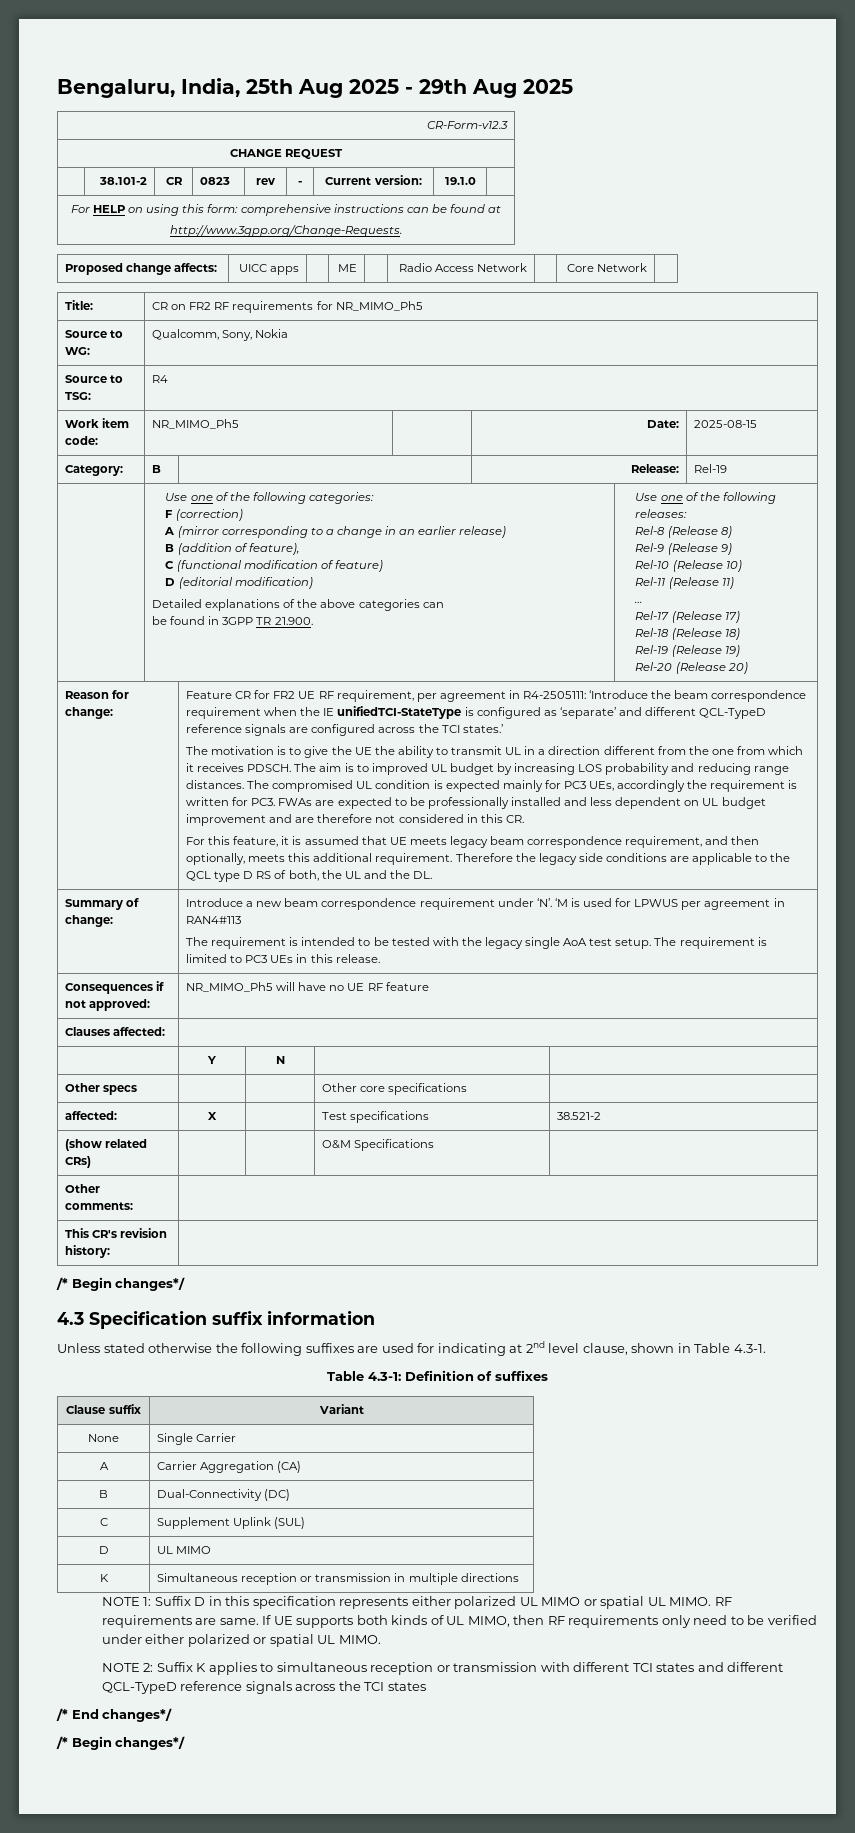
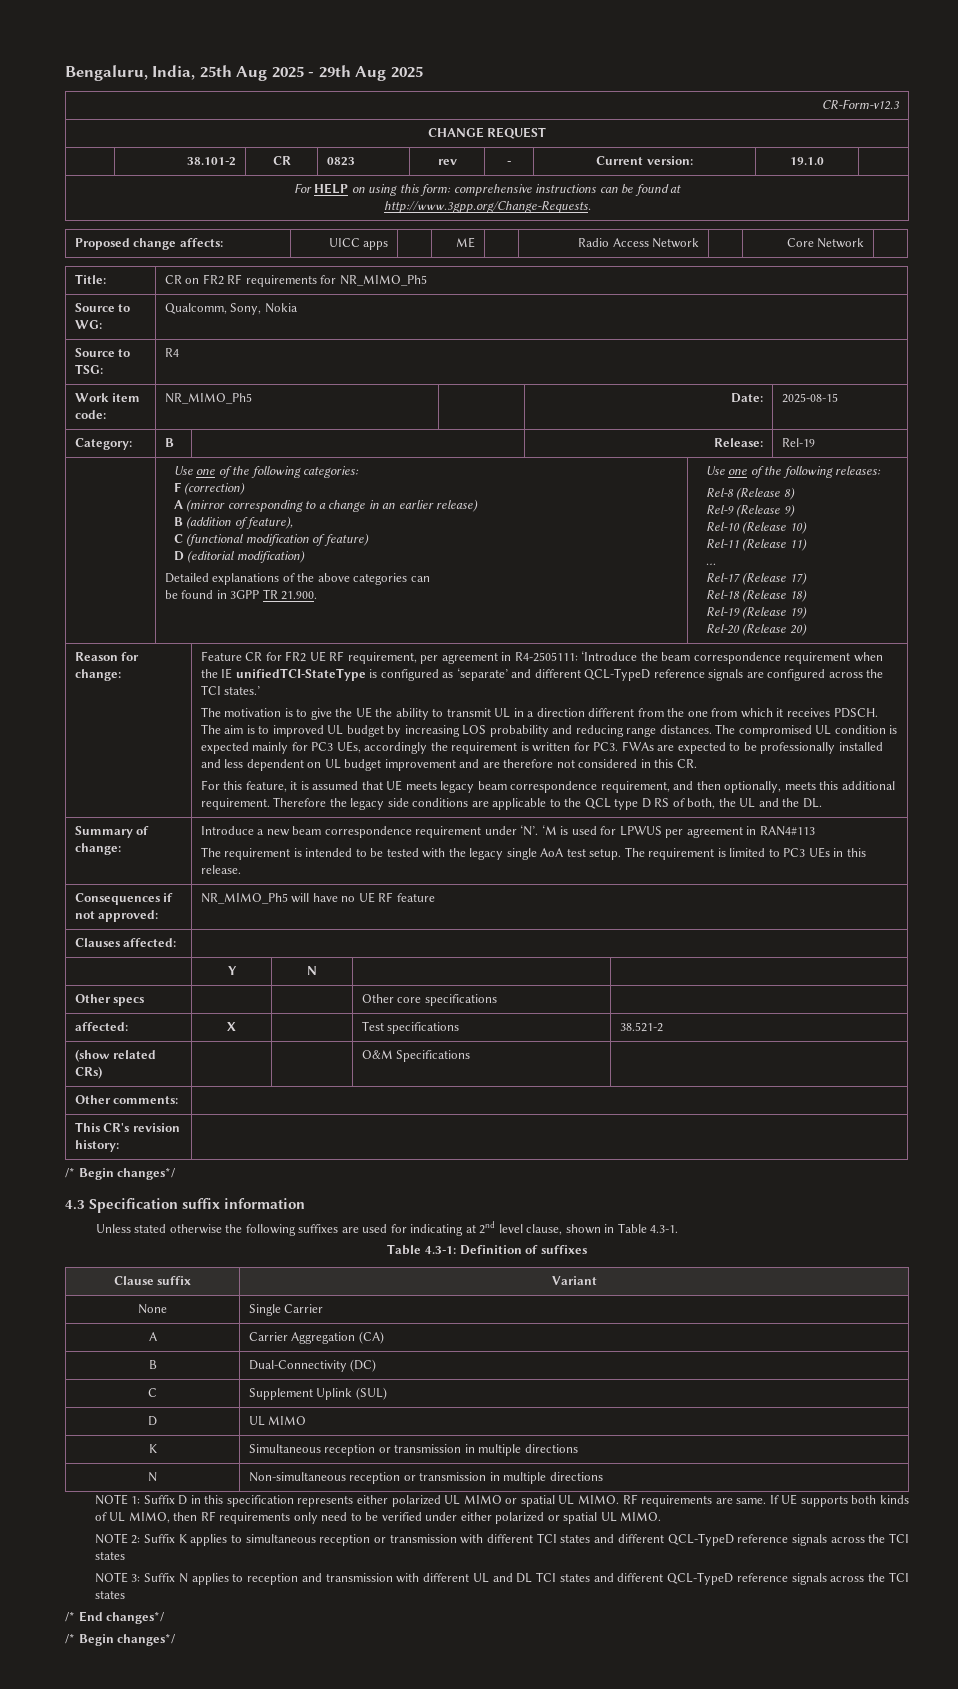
+ N | Non-simultaneous reception or transmission in multiple directions
+ NOTE 3: Suffix N applies to reception and transmission with different UL and DL TCI states and different QCL-TypeD reference signals across the TCI states

